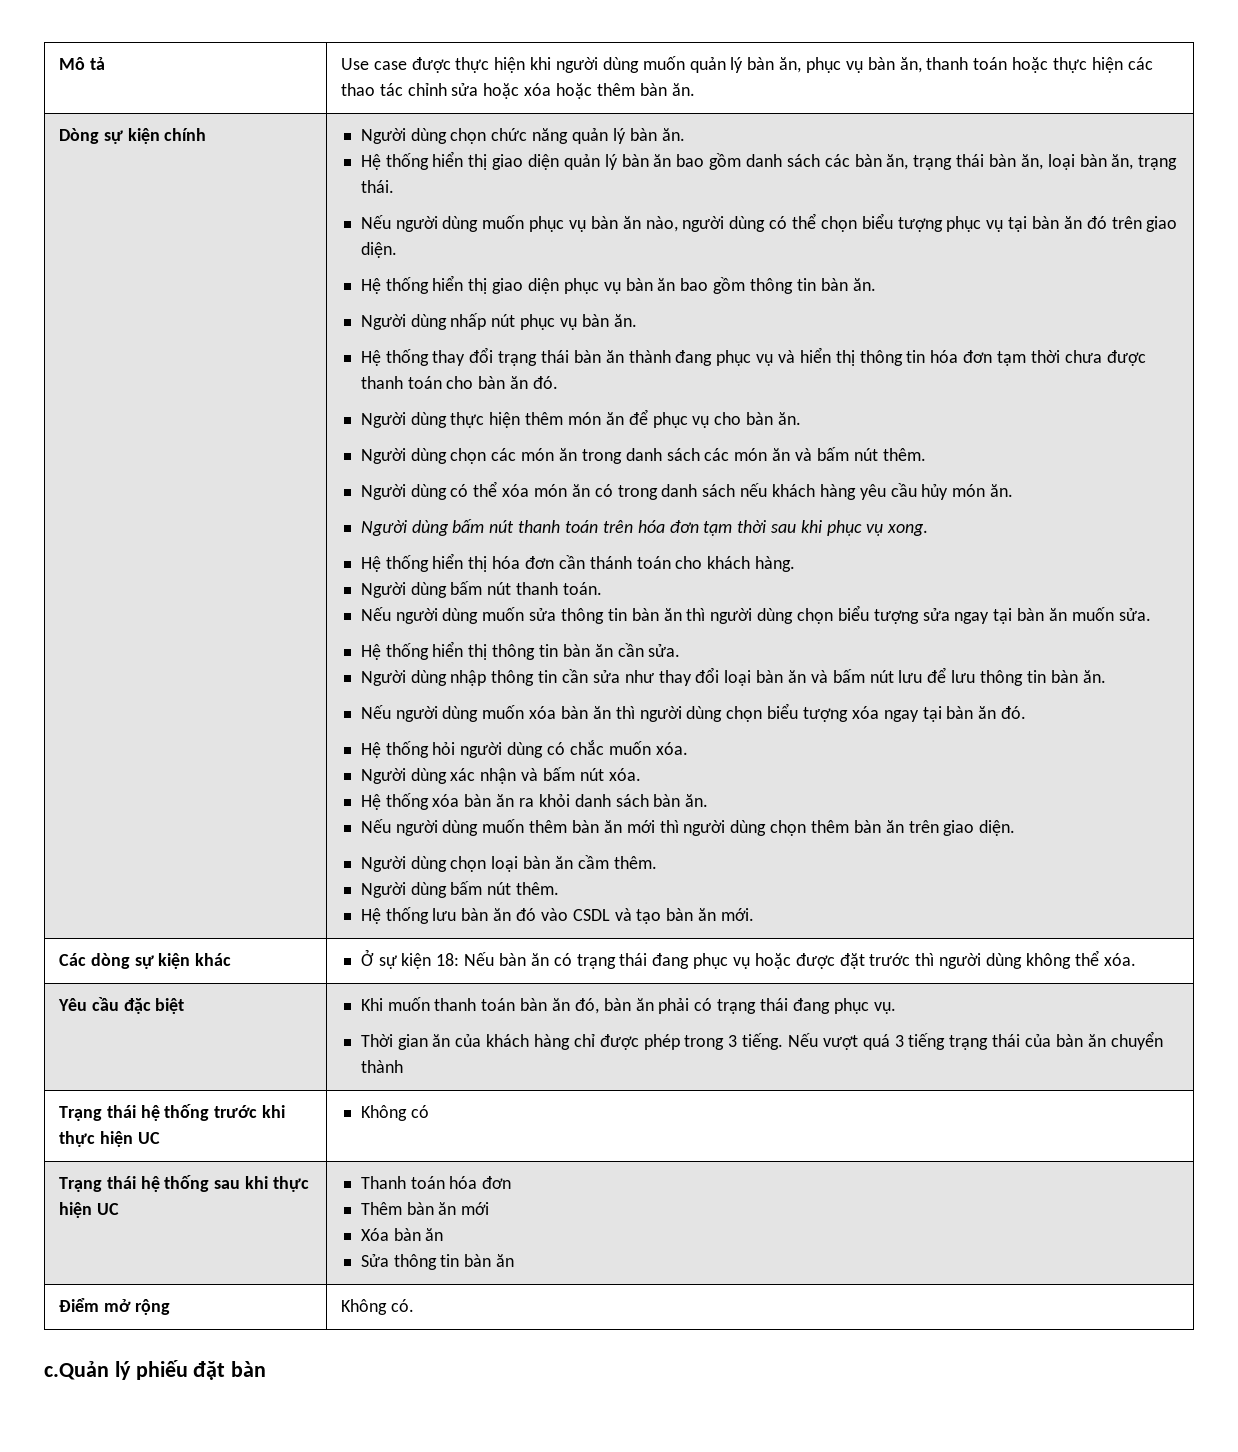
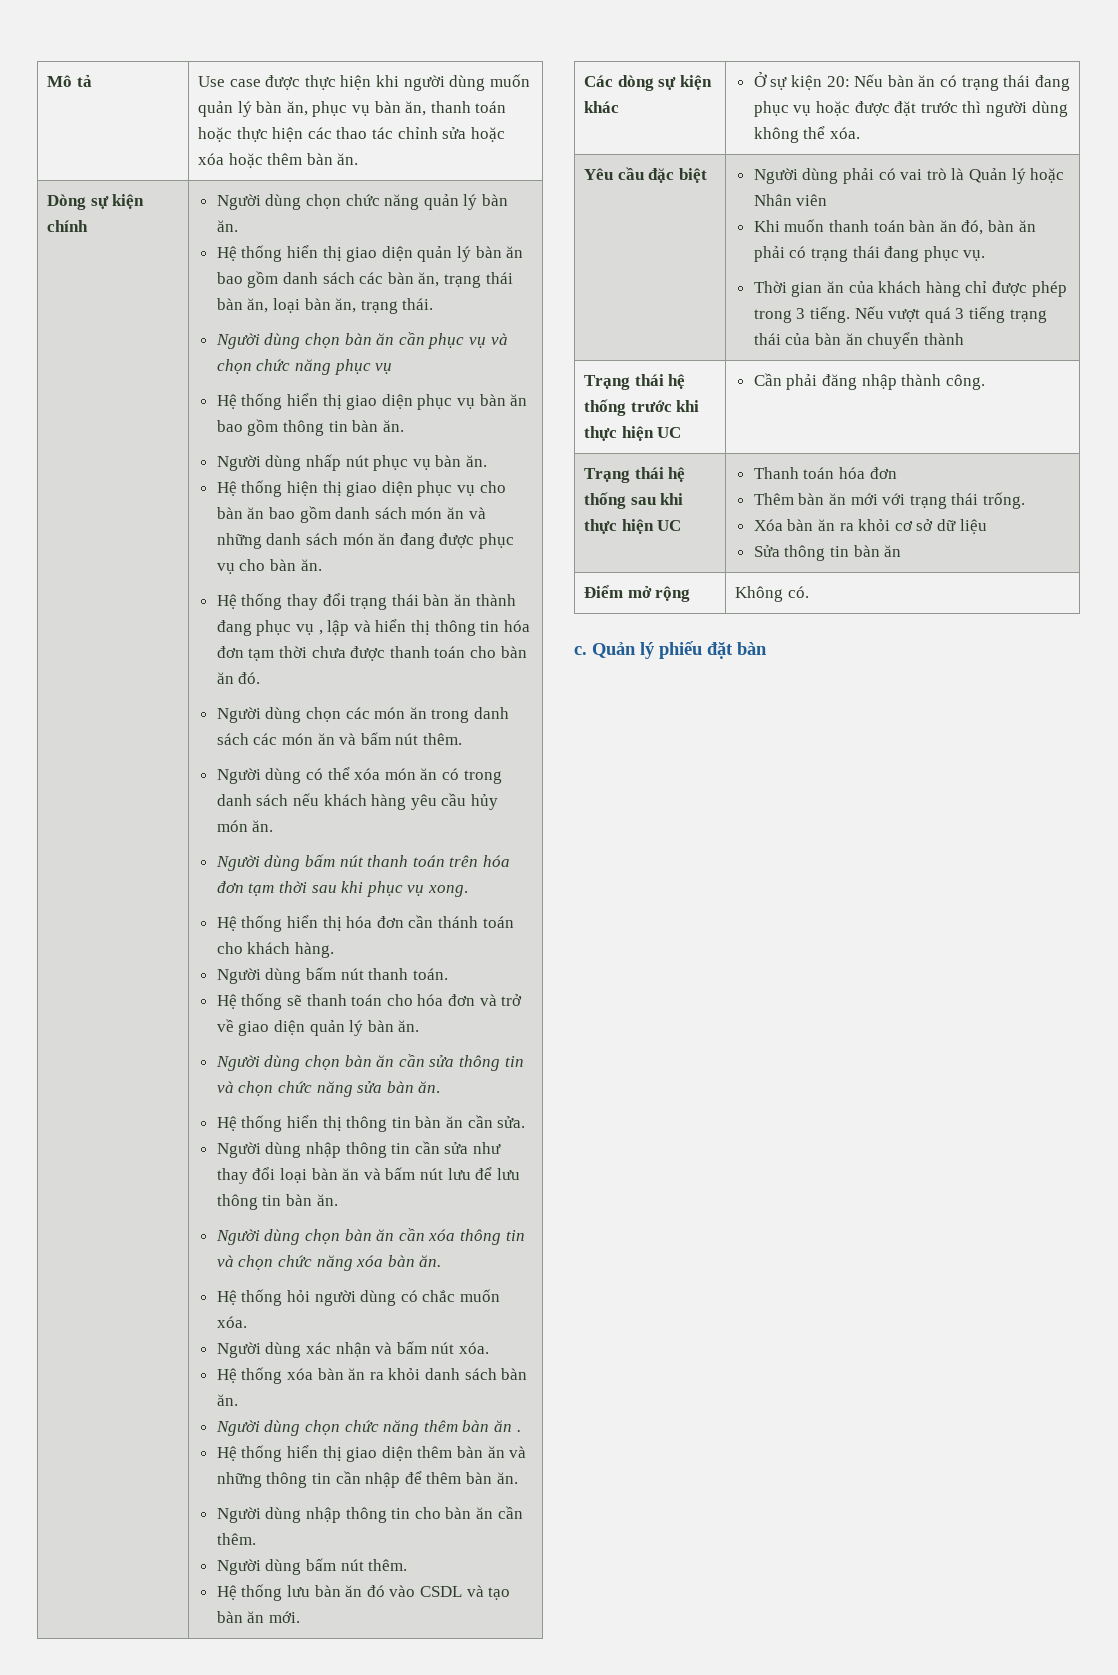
- Nếu người dùng muốn phục vụ bàn ăn nào, người dùng có thể chọn biểu tượng phục vụ tại bàn ăn đó trên giao diện.
+ Người dùng chọn bàn ăn cần phục vụ và chọn chức năng phục vụ
+ Hệ thống hiện thị giao diện phục vụ cho bàn ăn bao gồm danh sách món ăn và những danh sách món ăn đang được phục vụ cho bàn ăn.
- Hệ thống thay đổi trạng thái bàn ăn thành đang phục vụ và hiển thị thông tin hóa đơn tạm thời chưa được thanh toán cho bàn ăn đó.
+ Hệ thống thay đổi trạng thái bàn ăn thành đang phục vụ , lập và hiển thị thông tin hóa đơn tạm thời chưa được thanh toán cho bàn ăn đó.
- Người dùng thực hiện thêm món ăn để phục vụ cho bàn ăn.
- Nếu người dùng muốn sửa thông tin bàn ăn thì người dùng chọn biểu tượng sửa ngay tại bàn ăn muốn sửa.
+ Hệ thống sẽ thanh toán cho hóa đơn và trở về giao diện quản lý bàn ăn.
+ Người dùng chọn bàn ăn cần sửa thông tin và chọn chức năng sửa bàn ăn.
- Nếu người dùng muốn xóa bàn ăn thì người dùng chọn biểu tượng xóa ngay tại bàn ăn đó.
+ Người dùng chọn bàn ăn cần xóa thông tin và chọn chức năng xóa bàn ăn.
- Nếu người dùng muốn thêm bàn ăn mới thì người dùng chọn thêm bàn ăn trên giao diện.
- Người dùng chọn loại bàn ăn cầm thêm.
+ Người dùng chọn chức năng thêm bàn ăn .
+ Hệ thống hiển thị giao diện thêm bàn ăn và những thông tin cần nhập để thêm bàn ăn.
+ Người dùng nhập thông tin cho bàn ăn cần thêm.
- Các dòng sự kiện khác | Ở sự kiện 18: Nếu bàn ăn có trạng thái đang phục vụ hoặc được đặt trước thì người dùng không thể xóa.
+ Các dòng sự kiện khác | Ở sự kiện 20: Nếu bàn ăn có trạng thái đang phục vụ hoặc được đặt trước thì người dùng không thể xóa.
+ Người dùng phải có vai trò là Quản lý hoặc Nhân viên
- Trạng thái hệ thống trước khi thực hiện UC | Không có
+ Trạng thái hệ thống trước khi thực hiện UC | Cần phải đăng nhập thành công.
  Trạng thái hệ thống sau khi thực hiện UC | Thanh toán hóa đơn
- Thêm bàn ăn mới
- Xóa bàn ăn
+ Thêm bàn ăn mới với trạng thái trống.
+ Xóa bàn ăn ra khỏi cơ sở dữ liệu
- c.Quản lý phiếu đặt bàn
+ c. Quản lý phiếu đặt bàn

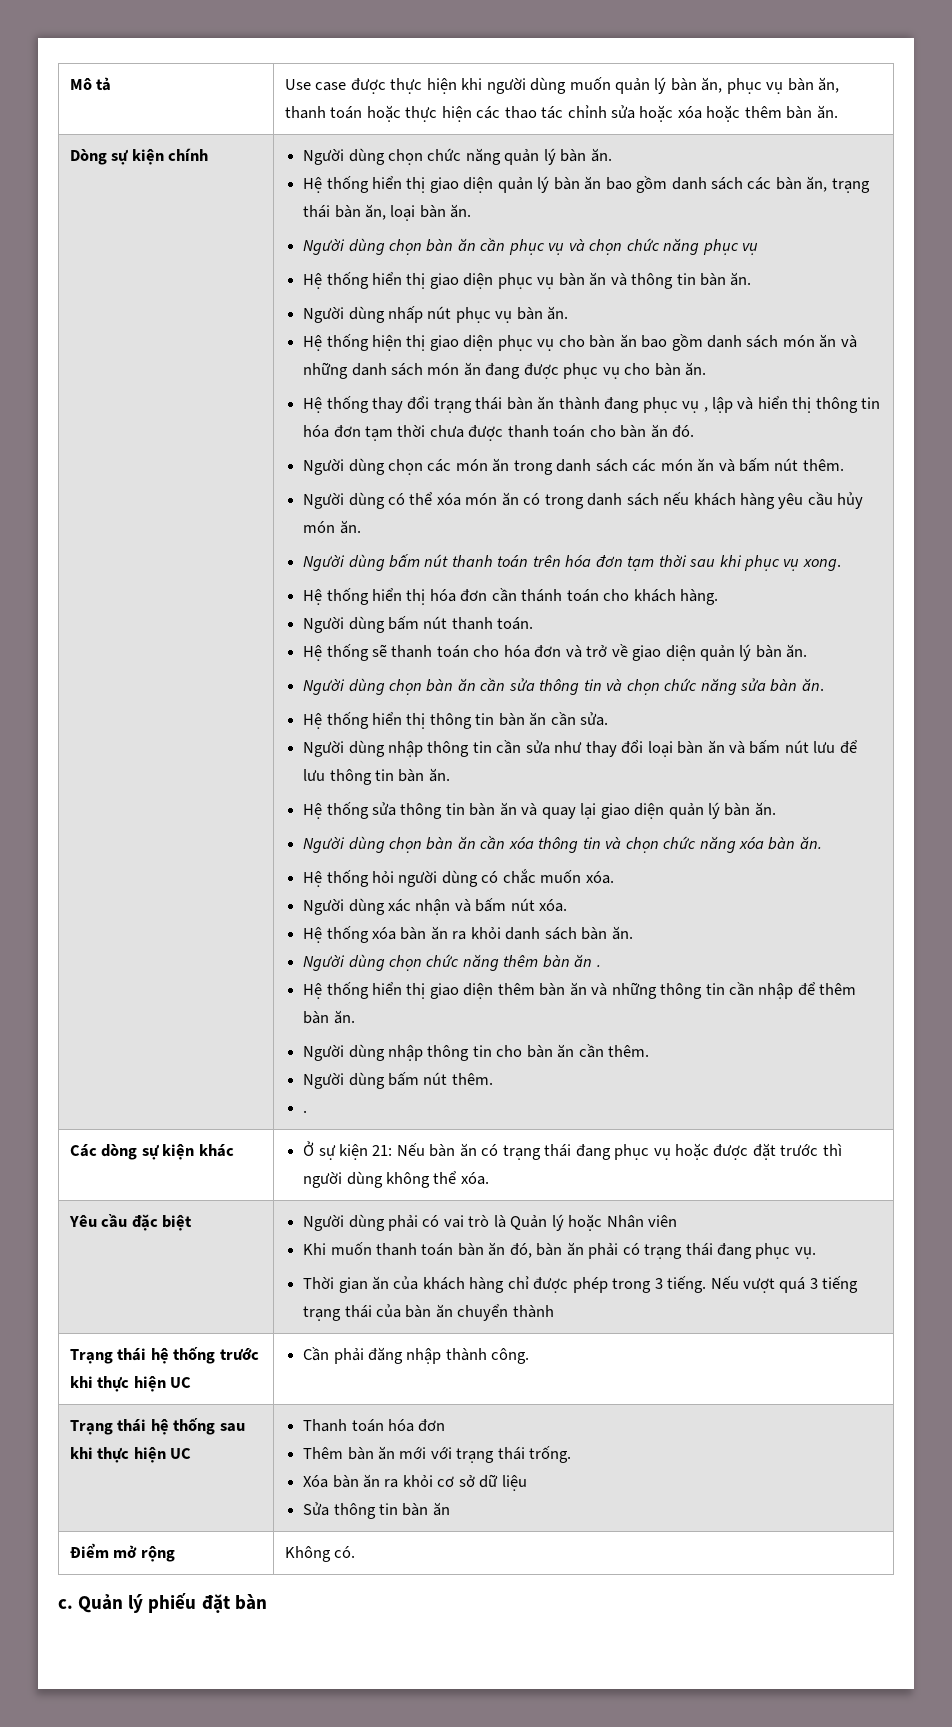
- Hệ thống hiển thị giao diện quản lý bàn ăn bao gồm danh sách các bàn ăn, trạng thái bàn ăn, loại bàn ăn, trạng thái.
+ Hệ thống hiển thị giao diện quản lý bàn ăn bao gồm danh sách các bàn ăn, trạng thái bàn ăn, loại bàn ăn.
- Hệ thống hiển thị giao diện phục vụ bàn ăn bao gồm thông tin bàn ăn.
+ Hệ thống hiển thị giao diện phục vụ bàn ăn và thông tin bàn ăn.
+ Hệ thống sửa thông tin bàn ăn và quay lại giao diện quản lý bàn ăn.
  Người dùng bấm nút thêm.
- Hệ thống lưu bàn ăn đó vào CSDL và tạo bàn ăn mới.
+ .
- Các dòng sự kiện khác | Ở sự kiện 20: Nếu bàn ăn có trạng thái đang phục vụ hoặc được đặt trước thì người dùng không thể xóa.
+ Các dòng sự kiện khác | Ở sự kiện 21: Nếu bàn ăn có trạng thái đang phục vụ hoặc được đặt trước thì người dùng không thể xóa.

